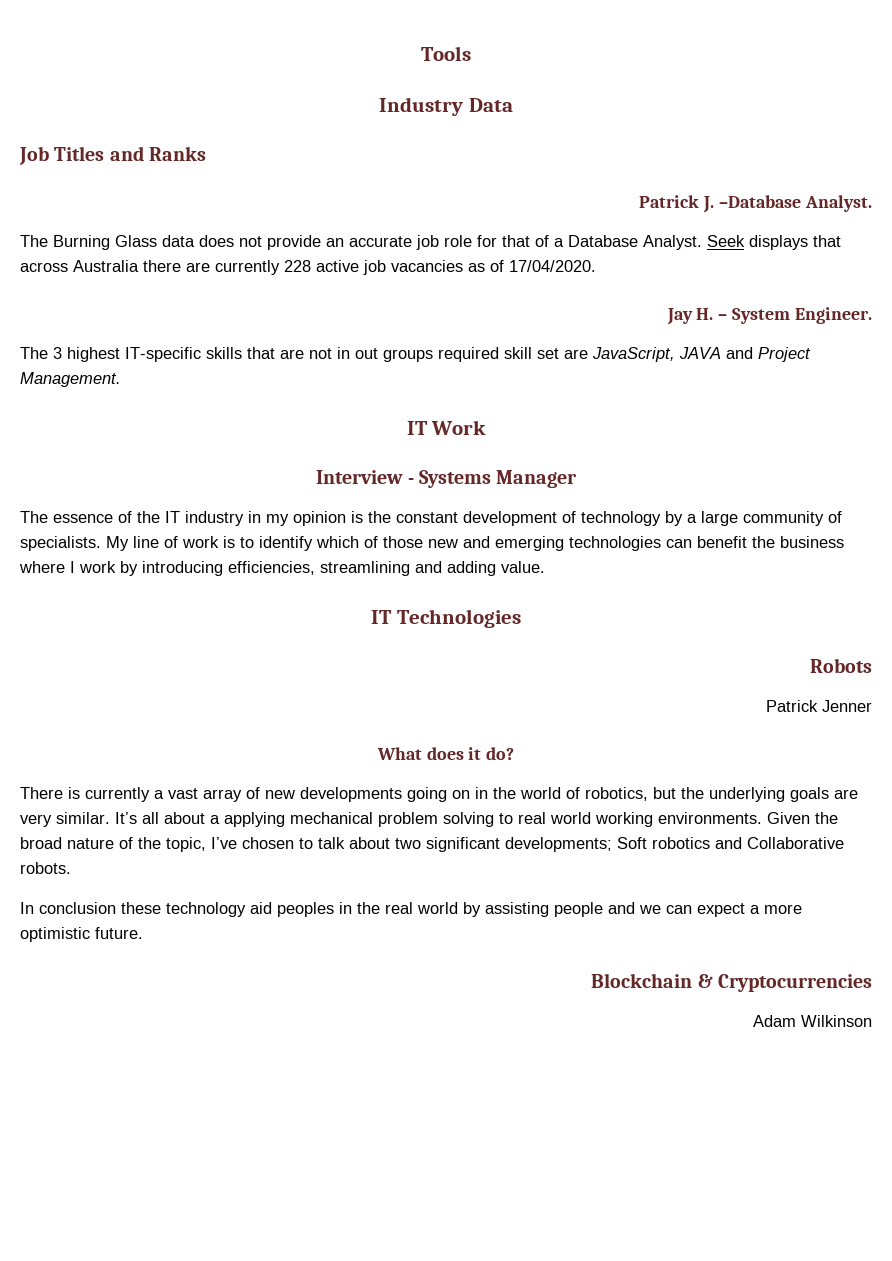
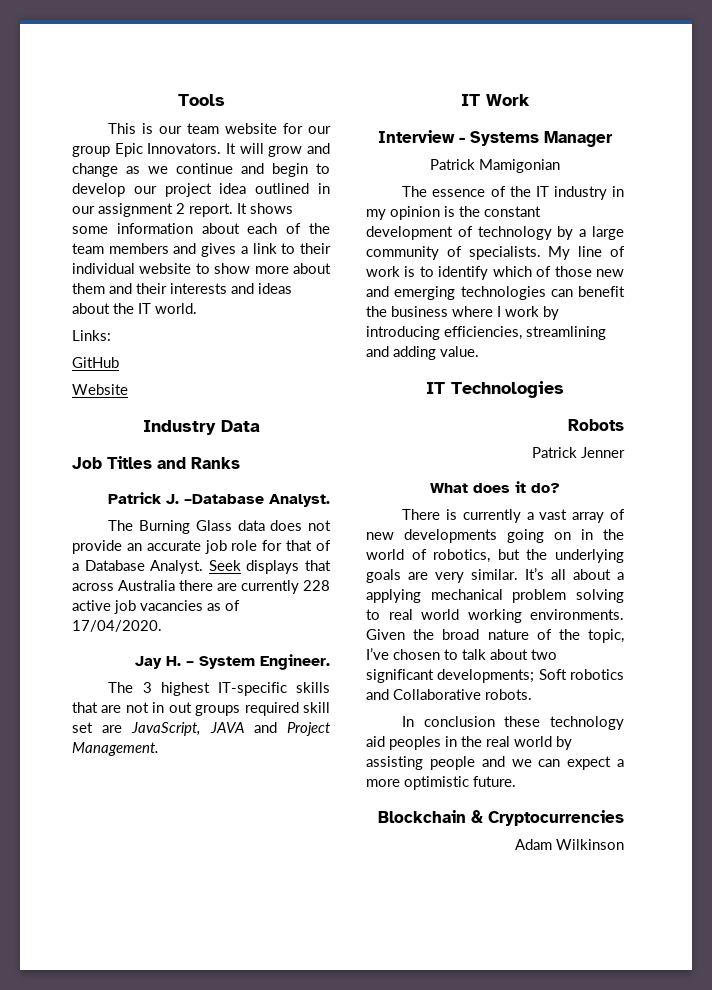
+ This is our team website for our group Epic Innovators. It will grow and change as we continue and begin to develop our project idea outlined in our assignment 2 report. It shows some information about each of the team members and gives a link to their individual website to show more about them and their interests and ideas about the IT world.
+ Links:
+ GitHub
+ Website
+ Patrick Mamigonian

